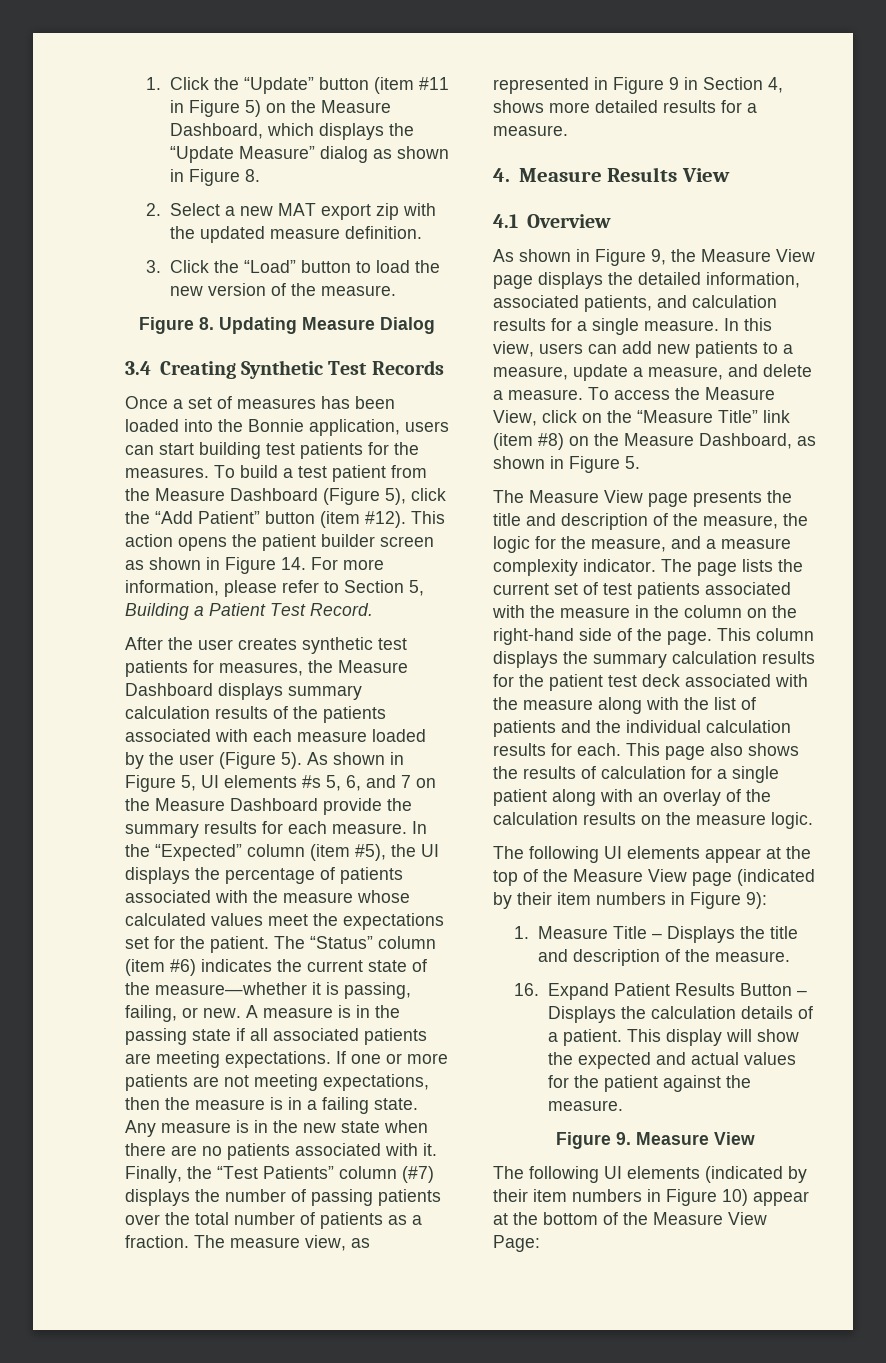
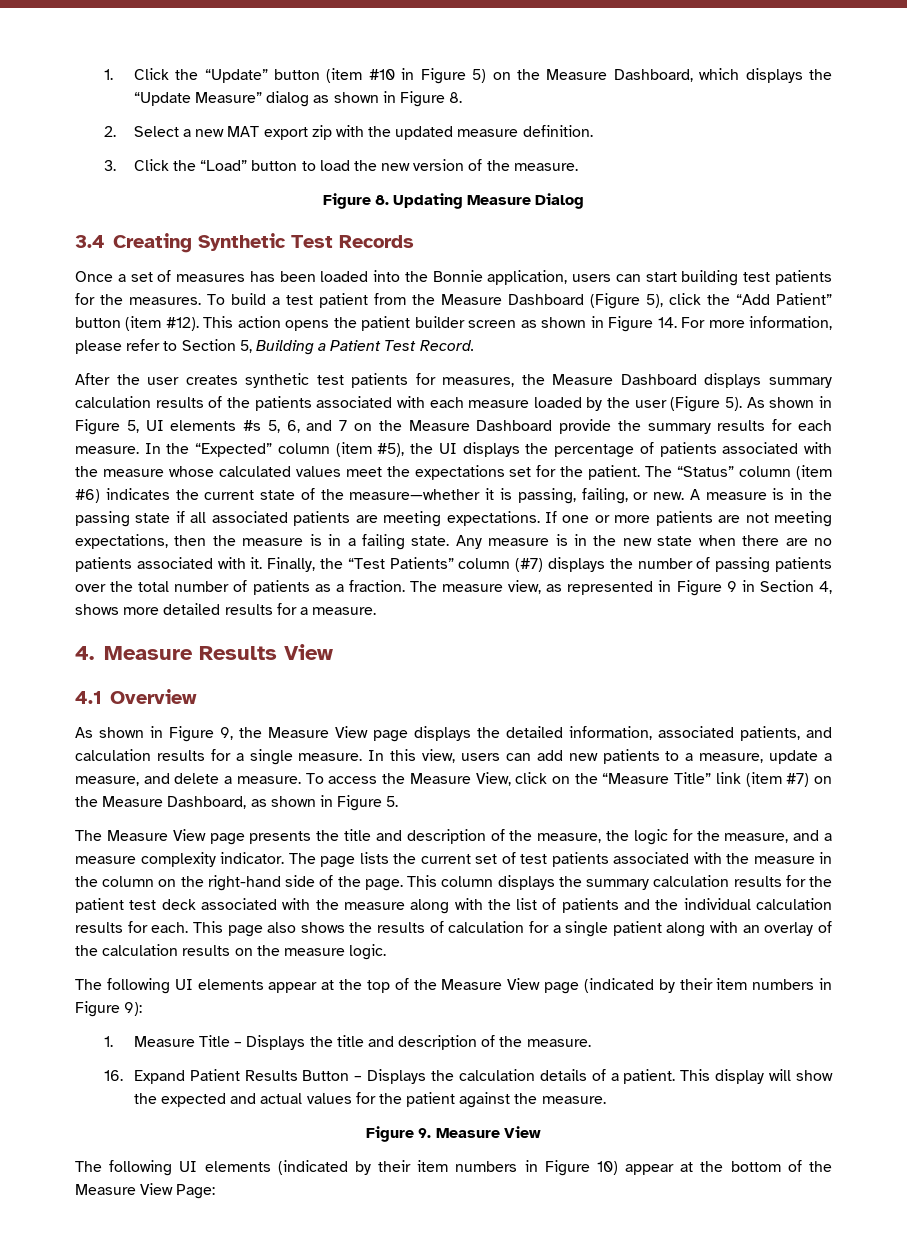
- 1. Click the “Update” button (item #11 in Figure 5) on the Measure Dashboard, which displays the “Update Measure” dialog as shown in Figure 8.
+ 1. Click the “Update” button (item #10 in Figure 5) on the Measure Dashboard, which displays the “Update Measure” dialog as shown in Figure 8.
- To access the Measure View, click on the “Measure Title” link (item #8) on the Measure Dashboard, as shown in Figure 5.
+ To access the Measure View, click on the “Measure Title” link (item #7) on the Measure Dashboard, as shown in Figure 5.

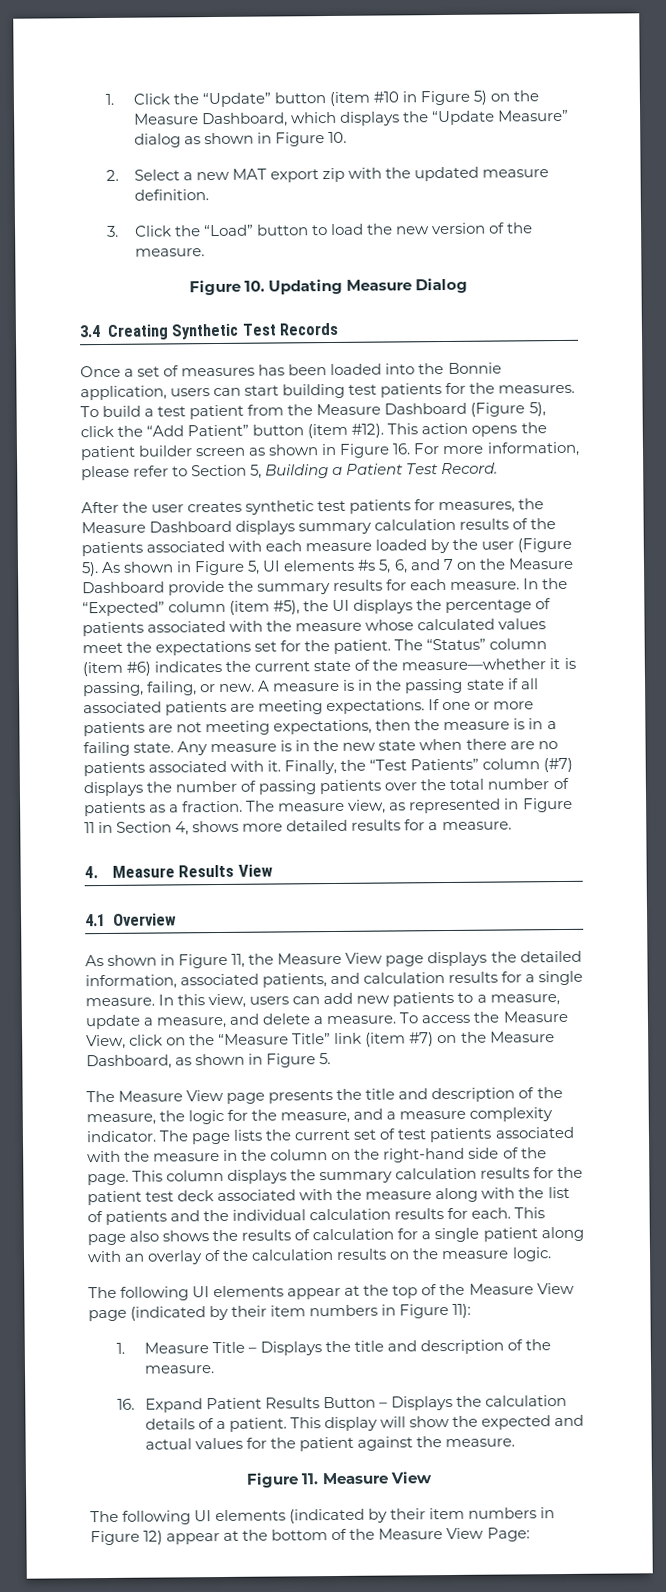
- 1. Click the “Update” button (item #10 in Figure 5) on the Measure Dashboard, which displays the “Update Measure” dialog as shown in Figure 8.
+ 1. Click the “Update” button (item #10 in Figure 5) on the Measure Dashboard, which displays the “Update Measure” dialog as shown in Figure 10.
- Figure 8. Updating Measure Dialog
+ Figure 10. Updating Measure Dialog
- This action opens the patient builder screen as shown in Figure 14. For more information, please refer to Section 5, Building a Patient Test Record.
+ This action opens the patient builder screen as shown in Figure 16. For more information, please refer to Section 5, Building a Patient Test Record.
- The measure view, as represented in Figure 9 in Section 4, shows more detailed results for a measure.
+ The measure view, as represented in Figure 11 in Section 4, shows more detailed results for a measure.
- As shown in Figure 9, the Measure View page displays the detailed information, associated patients, and calculation results for a single measure.
+ As shown in Figure 11, the Measure View page displays the detailed information, associated patients, and calculation results for a single measure.
- The following UI elements appear at the top of the Measure View page (indicated by their item numbers in Figure 9):
+ The following UI elements appear at the top of the Measure View page (indicated by their item numbers in Figure 11):
- Figure 9. Measure View
+ Figure 11. Measure View
- The following UI elements (indicated by their item numbers in Figure 10) appear at the bottom of the Measure View Page:
+ The following UI elements (indicated by their item numbers in Figure 12) appear at the bottom of the Measure View Page:

